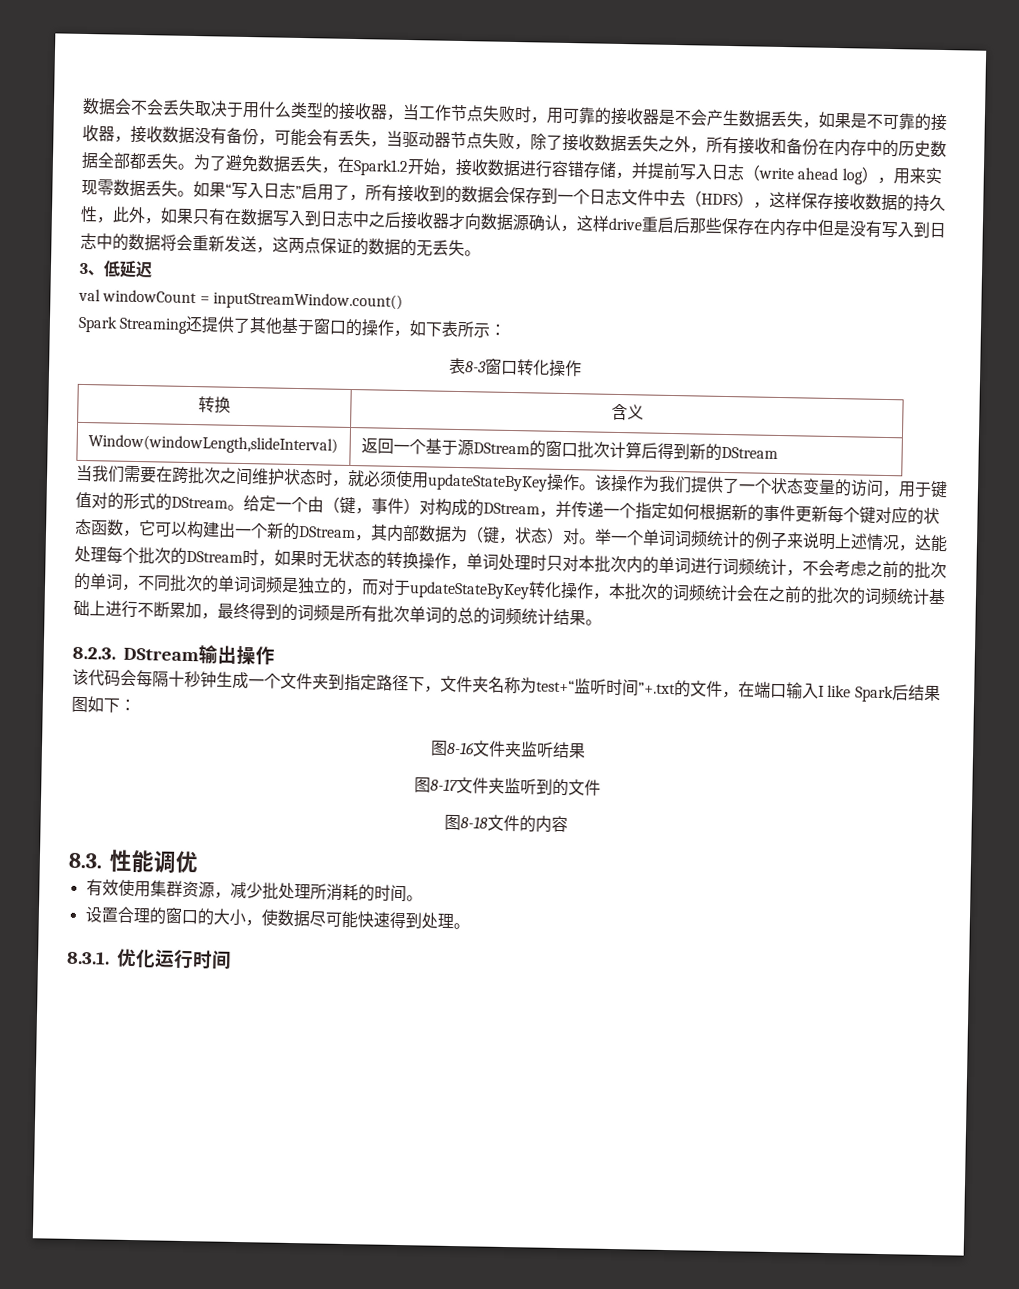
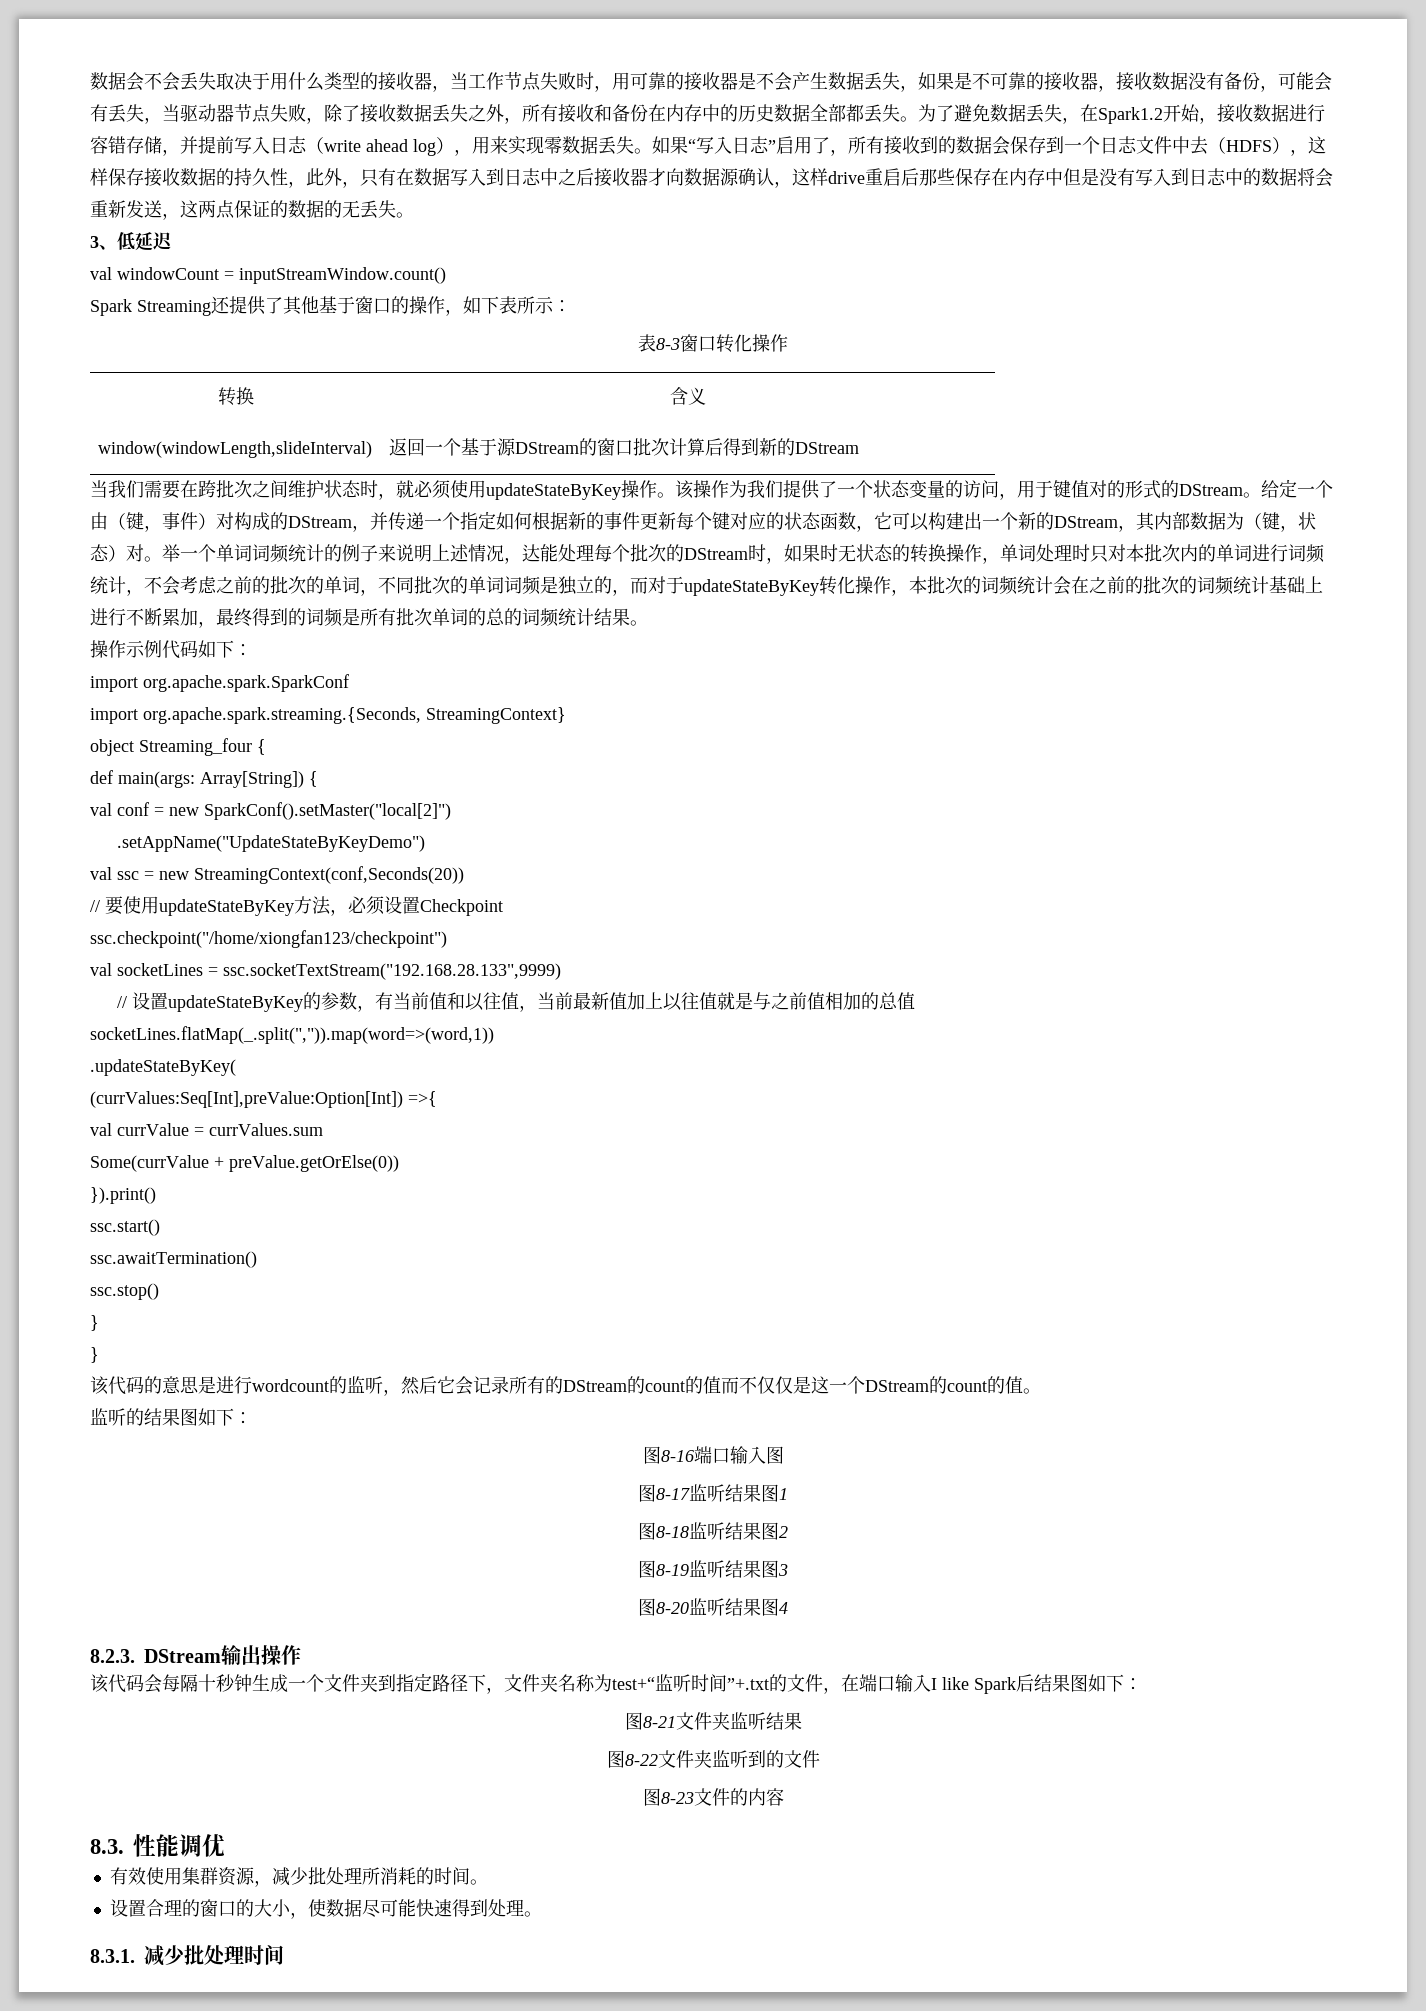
- 如果“写入日志”启用了，所有接收到的数据会保存到一个日志文件中去（HDFS），这样保存接收数据的持久性，此外，如果只有在数据写入到日志中之后接收器才向数据源确认，这样drive重启后那些保存在内存中但是没有写入到日志中的数据将会重新发送，这两点保证的数据的无丢失。
+ 如果“写入日志”启用了，所有接收到的数据会保存到一个日志文件中去（HDFS），这样保存接收数据的持久性，此外，只有在数据写入到日志中之后接收器才向数据源确认，这样drive重启后那些保存在内存中但是没有写入到日志中的数据将会重新发送，这两点保证的数据的无丢失。
- Window(windowLength,slideInterval) | 返回一个基于源DStream的窗口批次计算后得到新的DStream
+ window(windowLength,slideInterval) | 返回一个基于源DStream的窗口批次计算后得到新的DStream
+ 操作示例代码如下：
+ import org.apache.spark.SparkConf
+ import org.apache.spark.streaming.{Seconds, StreamingContext}
+ object Streaming_four {
+ def main(args: Array[String]) {
+ val conf = new SparkConf().setMaster("local[2]")
+ .setAppName("UpdateStateByKeyDemo")
+ val ssc = new StreamingContext(conf,Seconds(20))
+ // 要使用updateStateByKey方法，必须设置Checkpoint
+ ssc.checkpoint("/home/xiongfan123/checkpoint")
+ val socketLines = ssc.socketTextStream("192.168.28.133",9999)
+ // 设置updateStateByKey的参数，有当前值和以往值，当前最新值加上以往值就是与之前值相加的总值
+ socketLines.flatMap(_.split(",")).map(word=>(word,1))
+ .updateStateByKey(
+ (currValues:Seq[Int],preValue:Option[Int]) =>{
+ val currValue = currValues.sum
+ Some(currValue + preValue.getOrElse(0))
+ }).print()
+ ssc.start()
+ ssc.awaitTermination()
+ ssc.stop()
+ }
+ }
+ 该代码的意思是进行wordcount的监听，然后它会记录所有的DStream的count的值而不仅仅是这一个DStream的count的值。
+ 监听的结果图如下：
+ 图8-16端口输入图
+ 图8-17监听结果图1
+ 图8-18监听结果图2
+ 图8-19监听结果图3
+ 图8-20监听结果图4
- 图8-16文件夹监听结果
+ 图8-21文件夹监听结果
- 图8-17文件夹监听到的文件
+ 图8-22文件夹监听到的文件
- 图8-18文件的内容
+ 图8-23文件的内容
- 8.3.1.优化运行时间
+ 8.3.1.减少批处理时间

